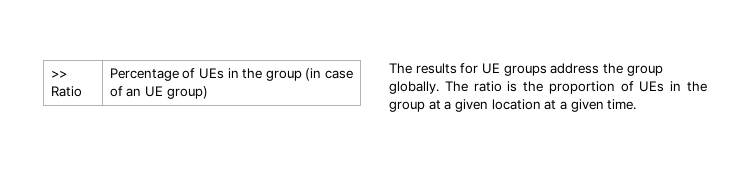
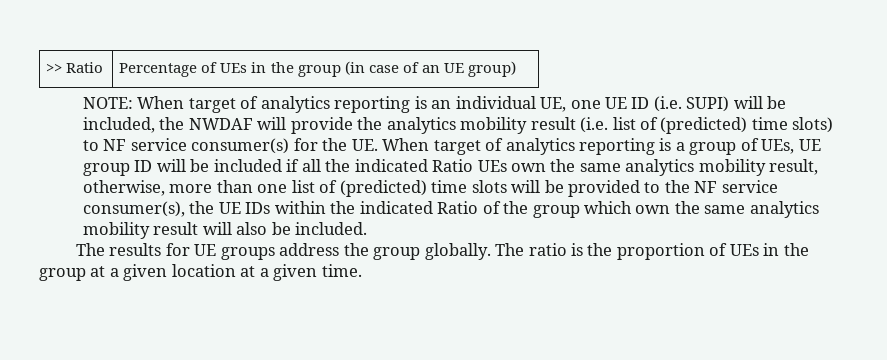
+ NOTE: When target of analytics reporting is an individual UE, one UE ID (i.e. SUPI) will be included, the NWDAF will provide the analytics mobility result (i.e. list of (predicted) time slots) to NF service consumer(s) for the UE. When target of analytics reporting is a group of UEs, UE group ID will be included if all the indicated Ratio UEs own the same analytics mobility result, otherwise, more than one list of (predicted) time slots will be provided to the NF service consumer(s), the UE IDs within the indicated Ratio of the group which own the same analytics mobility result will also be included.

